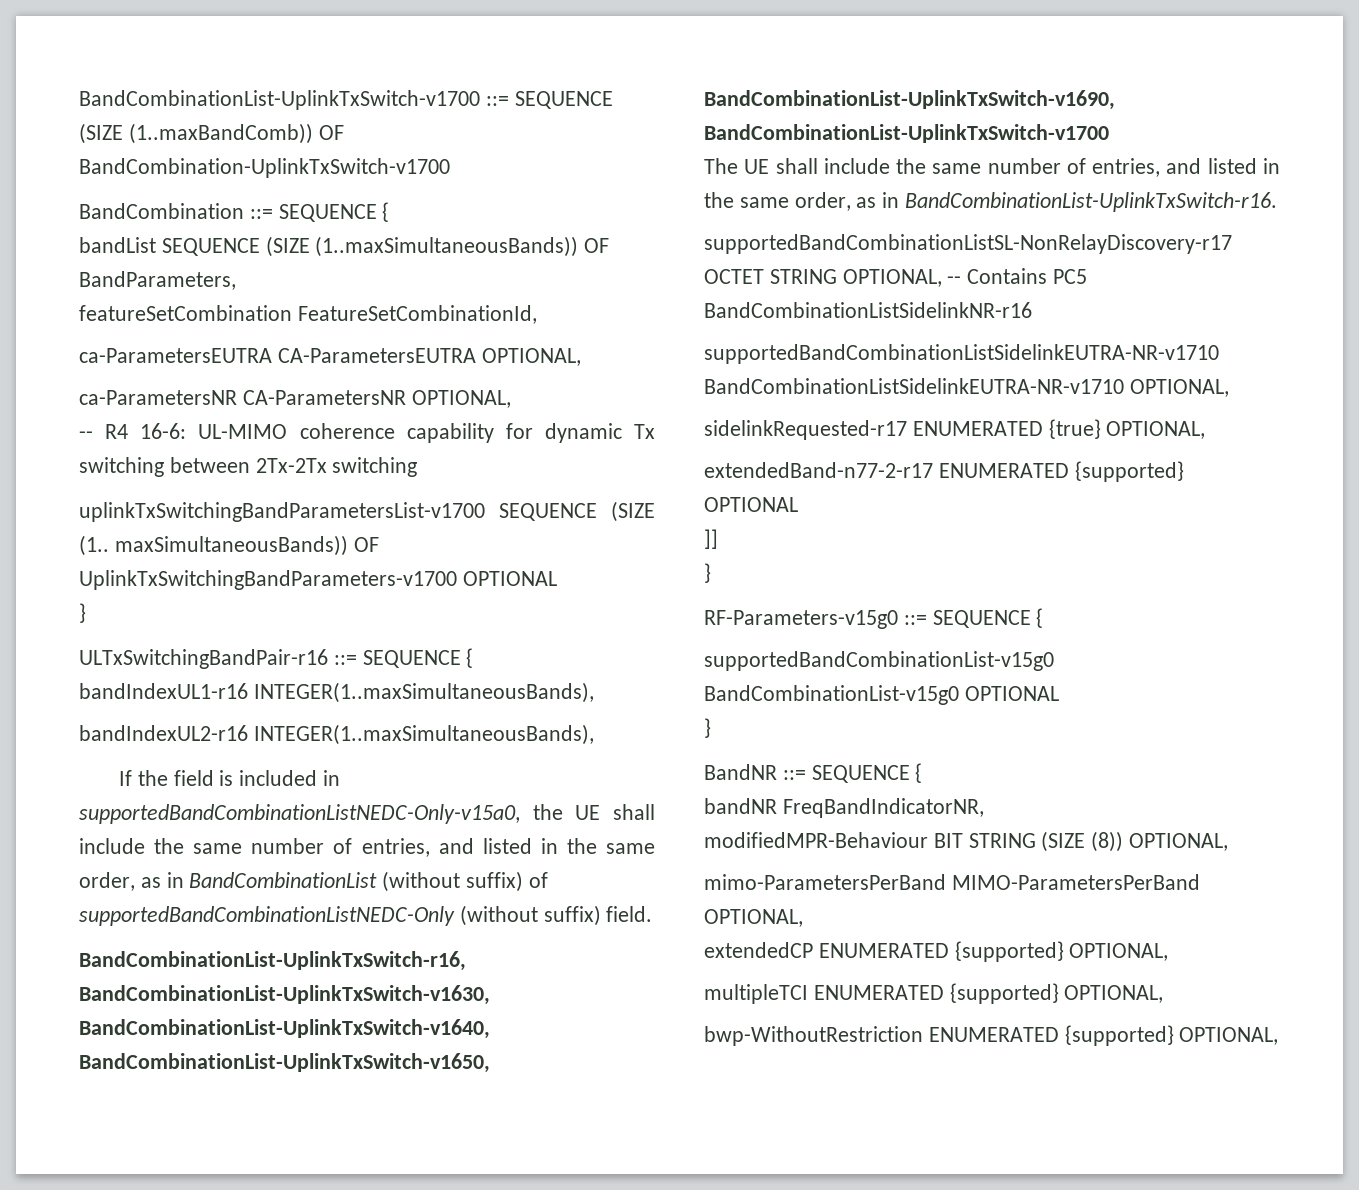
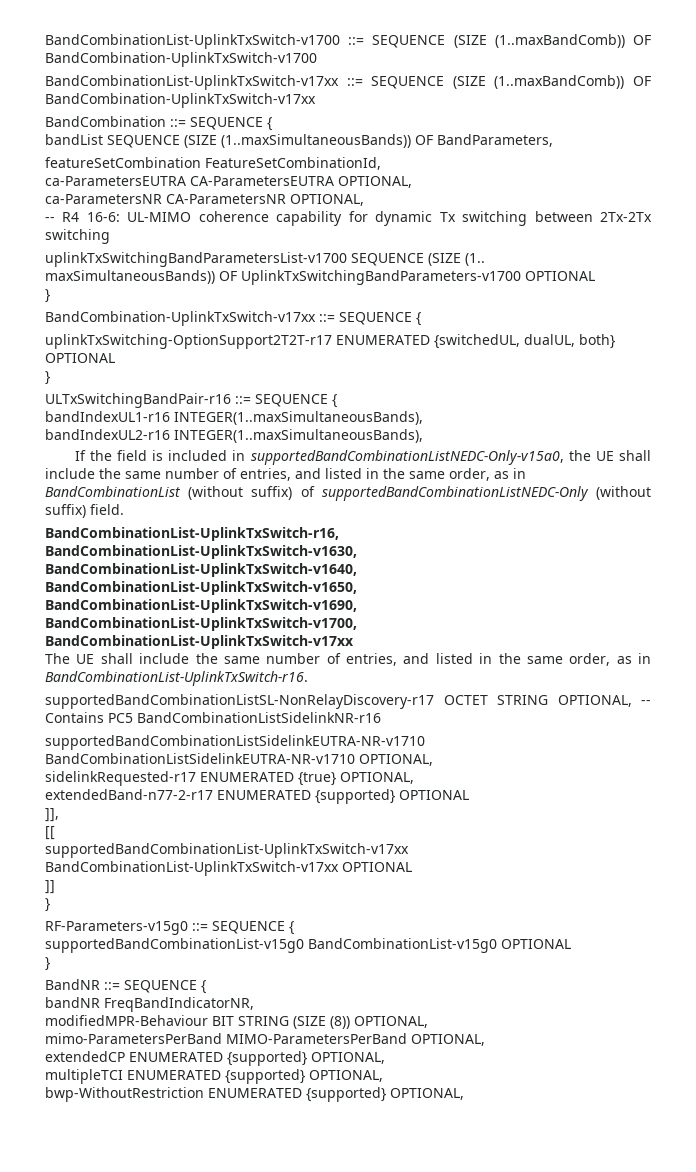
+ BandCombinationList-UplinkTxSwitch-v17xx ::= SEQUENCE (SIZE (1..maxBandComb)) OF BandCombination-UplinkTxSwitch-v17xx
+ BandCombination-UplinkTxSwitch-v17xx ::= SEQUENCE {
+ uplinkTxSwitching-OptionSupport2T2T-r17 ENUMERATED {switchedUL, dualUL, both} OPTIONAL
+ }
- BandCombinationList-UplinkTxSwitch-r16, BandCombinationList-UplinkTxSwitch-v1630, BandCombinationList-UplinkTxSwitch-v1640, BandCombinationList-UplinkTxSwitch-v1650, BandCombinationList-UplinkTxSwitch-v1690, BandCombinationList-UplinkTxSwitch-v1700
+ BandCombinationList-UplinkTxSwitch-r16, BandCombinationList-UplinkTxSwitch-v1630, BandCombinationList-UplinkTxSwitch-v1640, BandCombinationList-UplinkTxSwitch-v1650, BandCombinationList-UplinkTxSwitch-v1690, BandCombinationList-UplinkTxSwitch-v1700, BandCombinationList-UplinkTxSwitch-v17xx
+ ]],
+ [[
+ supportedBandCombinationList-UplinkTxSwitch-v17xx BandCombinationList-UplinkTxSwitch-v17xx OPTIONAL

